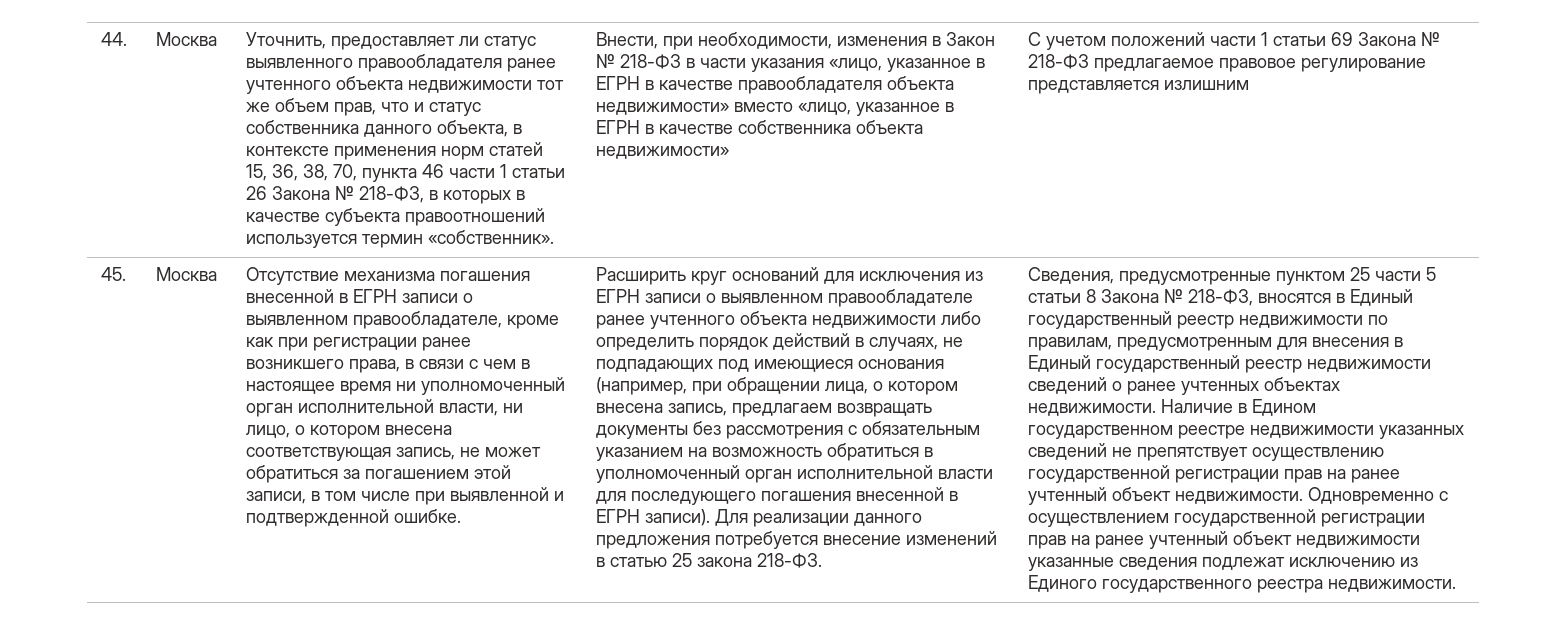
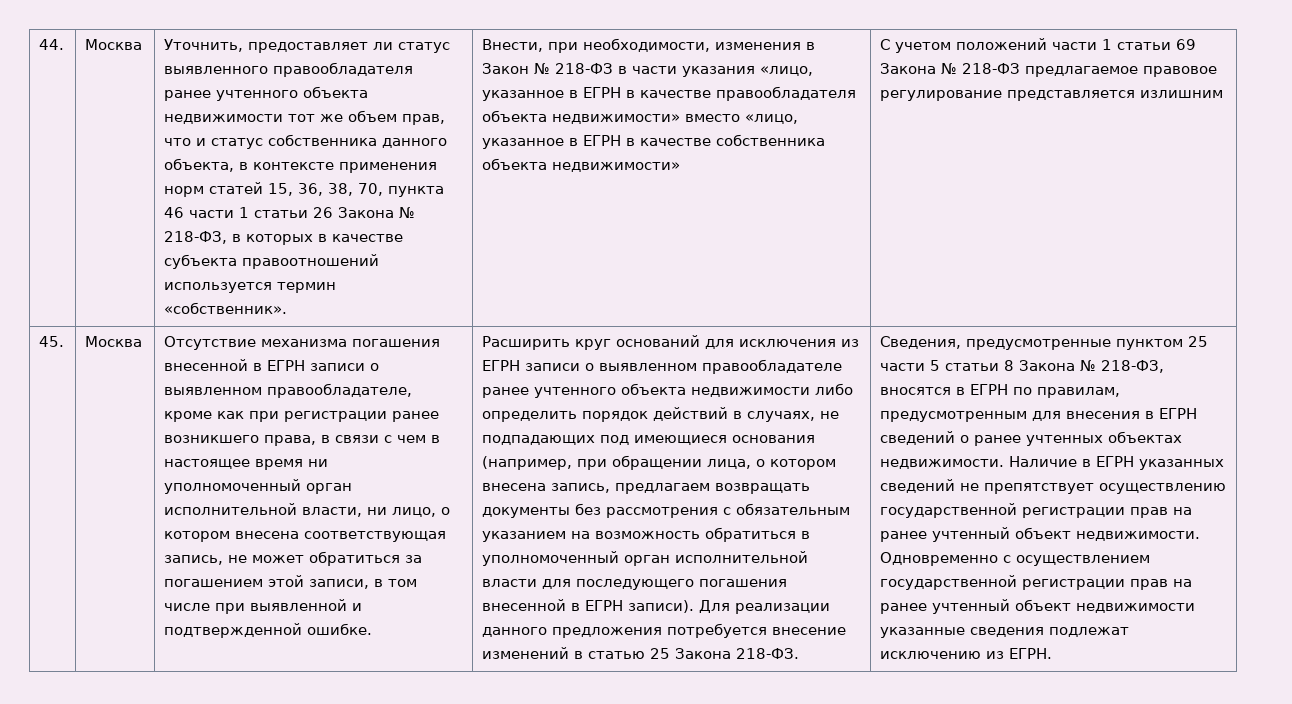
- Для реализации данного предложения потребуется внесение изменений в статью 25 закона 218-ФЗ.
+ Для реализации данного предложения потребуется внесение изменений в статью 25 Закона 218-ФЗ.
- Сведения, предусмотренные пунктом 25 части 5 статьи 8 Закона № 218-ФЗ, вносятся в Единый государственный реестр недвижимости по правилам, предусмотренным для внесения в Единый государственный реестр недвижимости сведений о ранее учтенных объектах недвижимости.
+ Сведения, предусмотренные пунктом 25 части 5 статьи 8 Закона № 218-ФЗ, вносятся в ЕГРН по правилам, предусмотренным для внесения в ЕГРН сведений о ранее учтенных объектах недвижимости.
- Наличие в Едином государственном реестре недвижимости указанных сведений не препятствует осуществлению государственной регистрации прав на ранее учтенный объект недвижимости.
+ Наличие в ЕГРН указанных сведений не препятствует осуществлению государственной регистрации прав на ранее учтенный объект недвижимости.
- Одновременно с осуществлением государственной регистрации прав на ранее учтенный объект недвижимости указанные сведения подлежат исключению из Единого государственного реестра недвижимости.
+ Одновременно с осуществлением государственной регистрации прав на ранее учтенный объект недвижимости указанные сведения подлежат исключению из ЕГРН.

